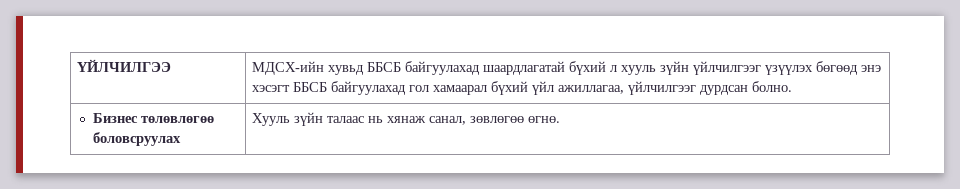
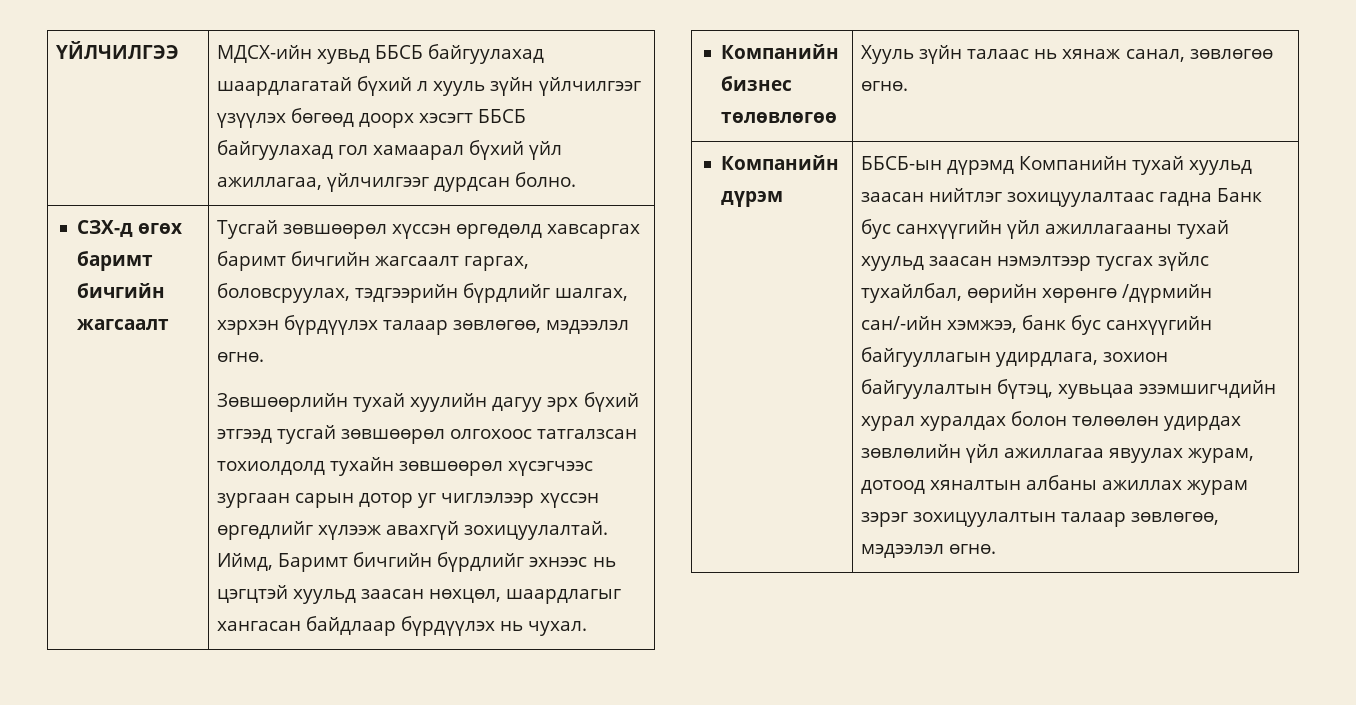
- ҮЙЛЧИЛГЭЭ | МДСХ-ийн хувьд ББСБ байгуулахад шаардлагатай бүхий л хууль зүйн үйлчилгээг үзүүлэх бөгөөд энэ хэсэгт ББСБ байгуулахад гол хамаарал бүхий үйл ажиллагаа, үйлчилгээг дурдсан болно.
+ ҮЙЛЧИЛГЭЭ | МДСХ-ийн хувьд ББСБ байгуулахад шаардлагатай бүхий л хууль зүйн үйлчилгээг үзүүлэх бөгөөд доорх хэсэгт ББСБ байгуулахад гол хамаарал бүхий үйл ажиллагаа, үйлчилгээг дурдсан болно.
- Бизнес төлөвлөгөө боловсруулах | Хууль зүйн талаас нь хянаж санал, зөвлөгөө өгнө.
+ СЗХ-д өгөх баримт бичгийн жагсаалт | Тусгай зөвшөөрөл хүссэн өргөдөлд хавсаргах баримт бичгийн жагсаалт гаргах, боловсруулах, тэдгээрийн бүрдлийг шалгах, хэрхэн бүрдүүлэх талаар зөвлөгөө, мэдээлэл өгнө.
+ Зөвшөөрлийн тухай хуулийн дагуу эрх бүхий этгээд тусгай зөвшөөрөл олгохоос татгалзсан тохиолдолд тухайн зөвшөөрөл хүсэгчээс зургаан сарын дотор уг чиглэлээр хүссэн өргөдлийг хүлээж авахгүй зохицуулалтай. Иймд, Баримт бичгийн бүрдлийг эхнээс нь цэгцтэй хуульд заасан нөхцөл, шаардлагыг хангасан байдлаар бүрдүүлэх нь чухал.
+ Компанийн бизнес төлөвлөгөө | Хууль зүйн талаас нь хянаж санал, зөвлөгөө өгнө.
+ Компанийн дүрэм | ББСБ-ын дүрэмд Компанийн тухай хуульд заасан нийтлэг зохицуулалтаас гадна Банк бус санхүүгийн үйл ажиллагааны тухай хуульд заасан нэмэлтээр тусгах зүйлс тухайлбал, өөрийн хөрөнгө /дүрмийн сан/-ийн хэмжээ, банк бус санхүүгийн байгууллагын удирдлага, зохион байгуулалтын бүтэц, хувьцаа эзэмшигчдийн хурал хуралдах болон төлөөлөн удирдах зөвлөлийн үйл ажиллагаа явуулах журам, дотоод хяналтын албаны ажиллах журам зэрэг зохицуулалтын талаар зөвлөгөө, мэдээлэл өгнө.

